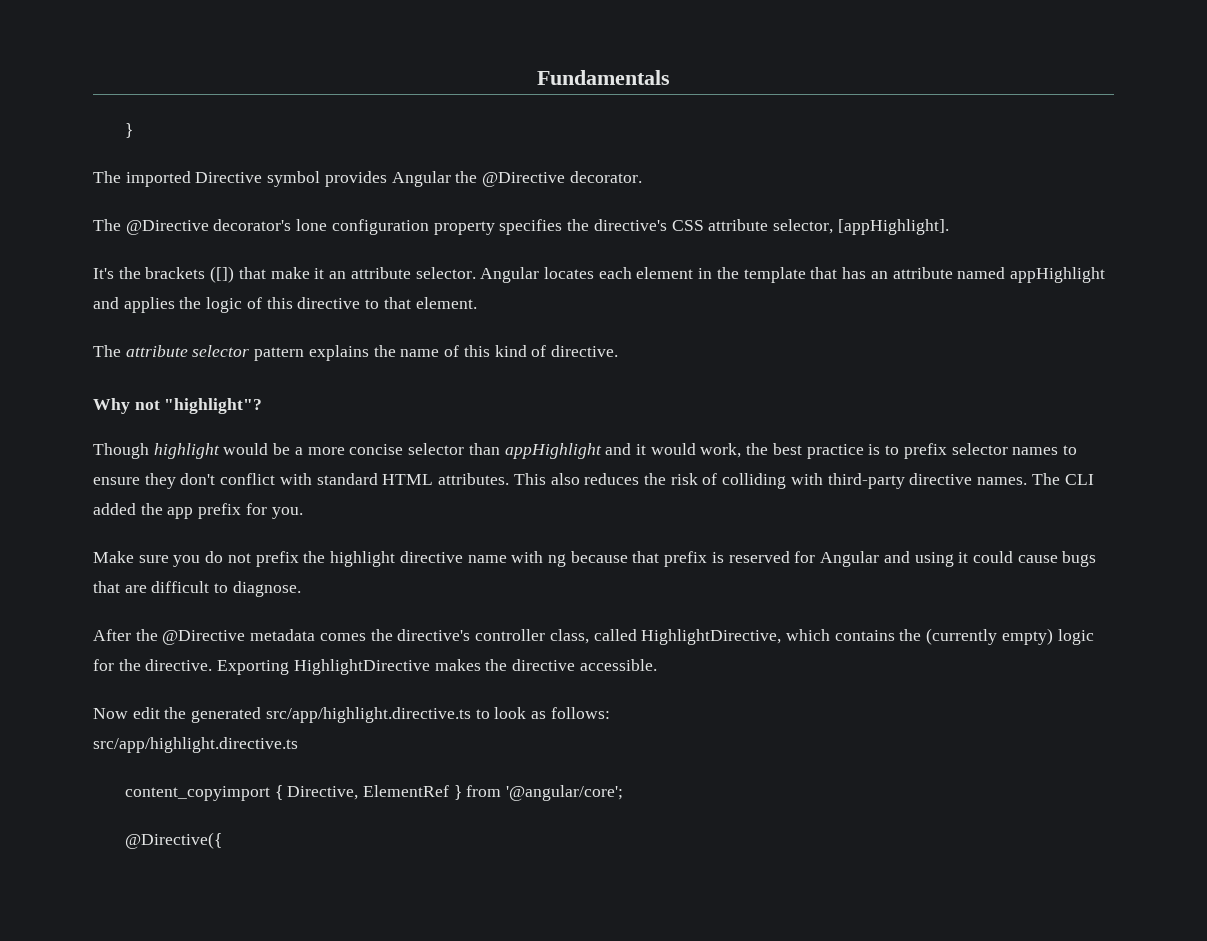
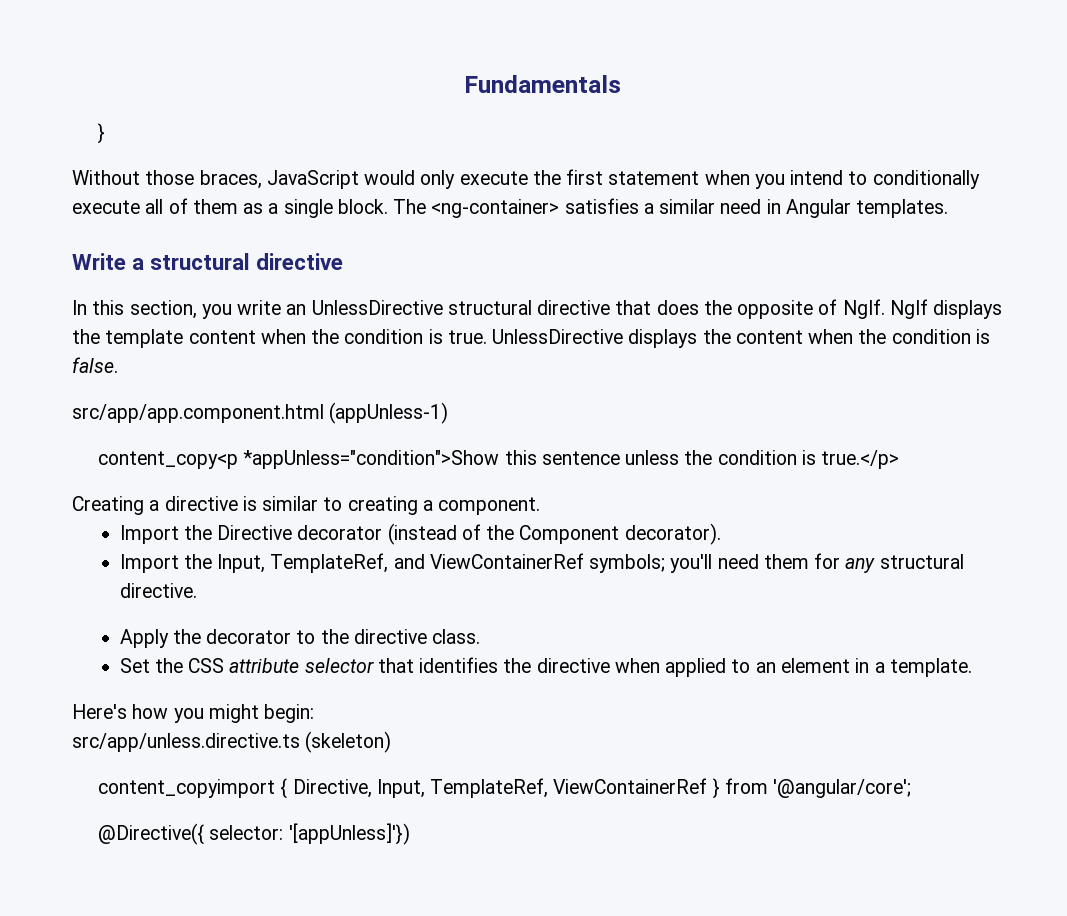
- The imported Directive symbol provides Angular the @Directive decorator.
- The @Directive decorator's lone configuration property specifies the directive's CSS attribute selector, [appHighlight].
- It's the brackets ([]) that make it an attribute selector. Angular locates each element in the template that has an attribute named appHighlight and applies the logic of this directive to that element.
- The attribute selector pattern explains the name of this kind of directive.
- Why not "highlight"?
- Though highlight would be a more concise selector than appHighlight and it would work, the best practice is to prefix selector names to ensure they don't conflict with standard HTML attributes. This also reduces the risk of colliding with third-party directive names. The CLI added the app prefix for you.
- Make sure you do not prefix the highlight directive name with ng because that prefix is reserved for Angular and using it could cause bugs that are difficult to diagnose.
- After the @Directive metadata comes the directive's controller class, called HighlightDirective, which contains the (currently empty) logic for the directive. Exporting HighlightDirective makes the directive accessible.
- Now edit the generated src/app/highlight.directive.ts to look as follows:
- src/app/highlight.directive.ts
+ Without those braces, JavaScript would only execute the first statement when you intend to conditionally execute all of them as a single block. The <ng-container> satisfies a similar need in Angular templates.
+ Write a structural directive
+ In this section, you write an UnlessDirective structural directive that does the opposite of NgIf. NgIf displays the template content when the condition is true. UnlessDirective displays the content when the condition is false.
+ src/app/app.component.html (appUnless-1)
+ content_copy<p *appUnless="condition">Show this sentence unless the condition is true.</p>
+ Creating a directive is similar to creating a component.
+ Import the Directive decorator (instead of the Component decorator).
+ Import the Input, TemplateRef, and ViewContainerRef symbols; you'll need them for any structural directive.
+ Apply the decorator to the directive class.
+ Set the CSS attribute selector that identifies the directive when applied to an element in a template.
+ Here's how you might begin:
+ src/app/unless.directive.ts (skeleton)
- content_copyimport { Directive, ElementRef } from '@angular/core';
+ content_copyimport { Directive, Input, TemplateRef, ViewContainerRef } from '@angular/core';
- @Directive({
+ @Directive({ selector: '[appUnless]'})

